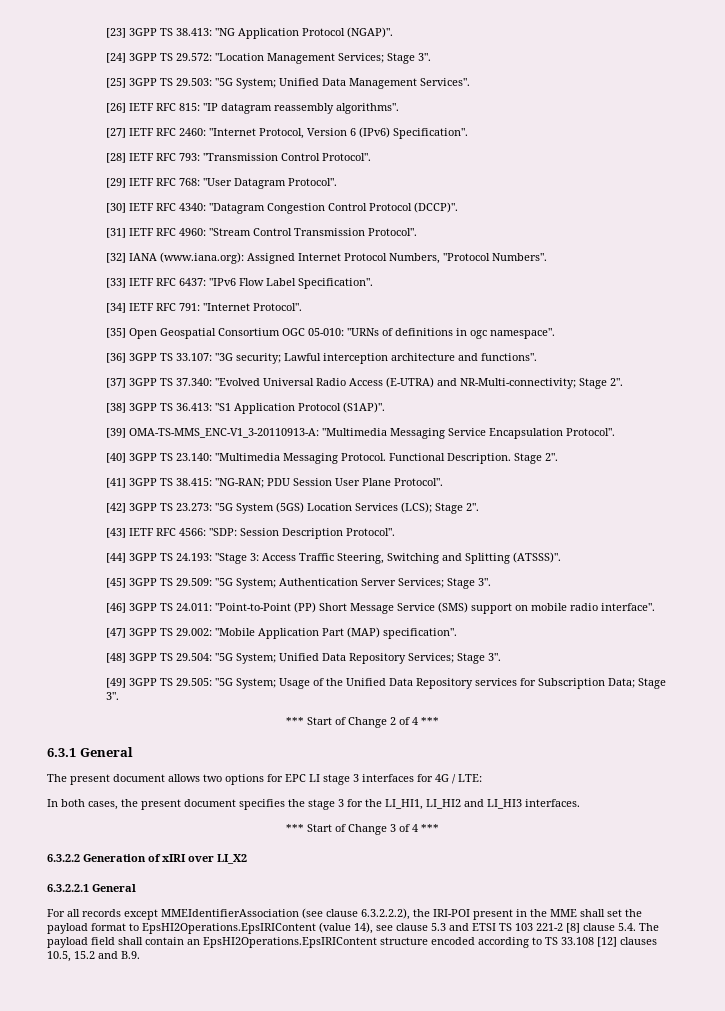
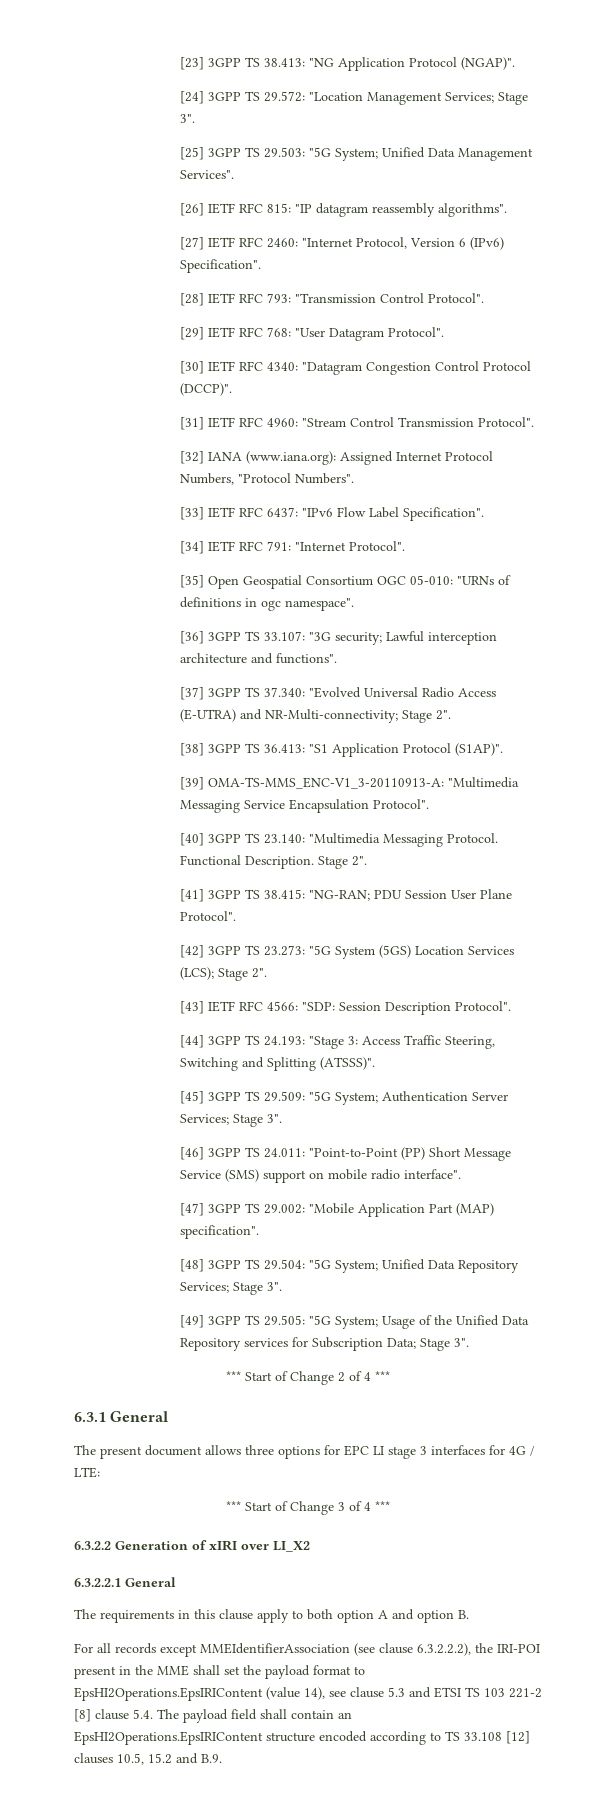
- The present document allows two options for EPC LI stage 3 interfaces for 4G / LTE:
+ The present document allows three options for EPC LI stage 3 interfaces for 4G / LTE:
- In both cases, the present document specifies the stage 3 for the LI_HI1, LI_HI2 and LI_HI3 interfaces.
+ The requirements in this clause apply to both option A and option B.

